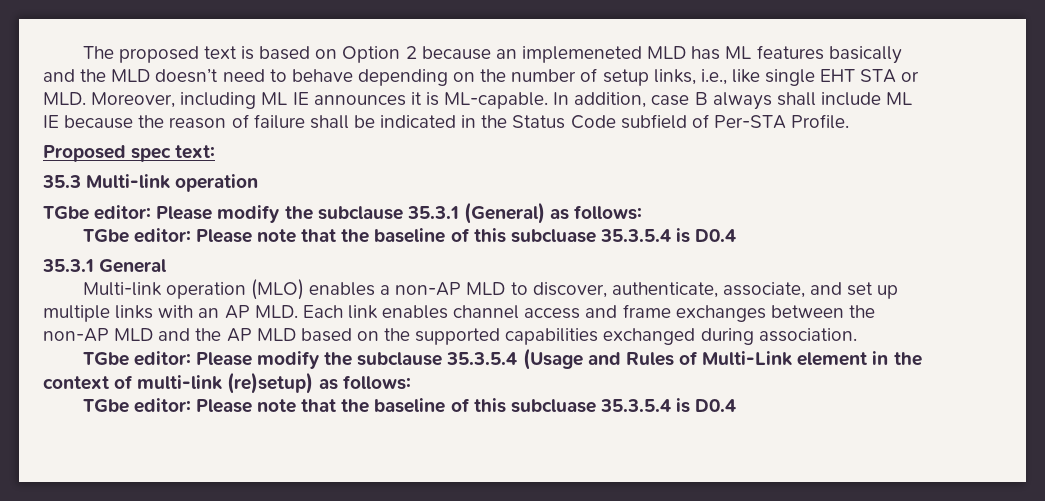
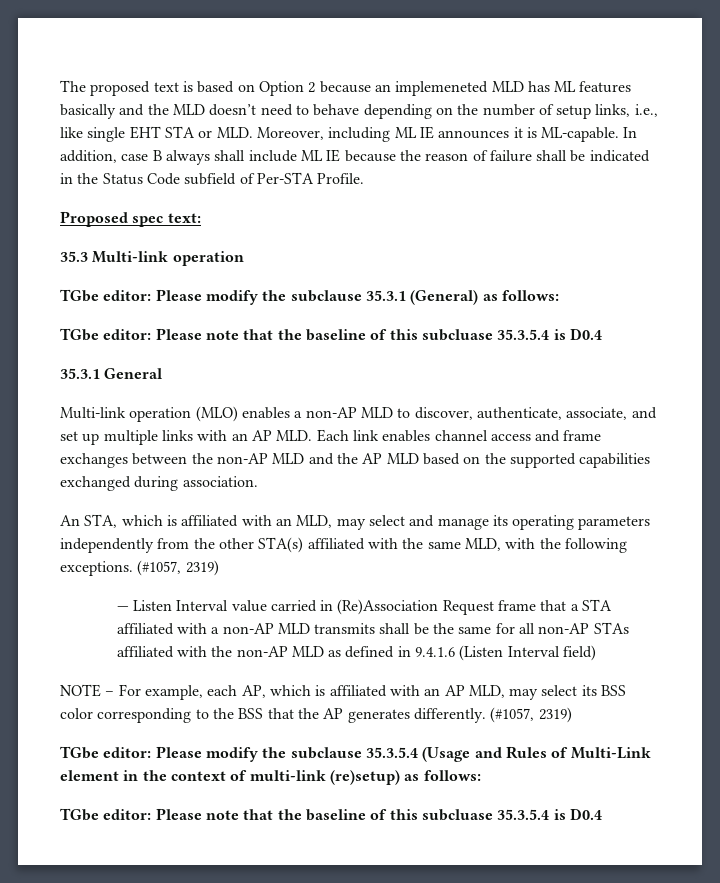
+ An STA, which is affiliated with an MLD, may select and manage its operating parameters independently from the other STA(s) affiliated with the same MLD, with the following exceptions. (#1057, 2319)
+ — Listen Interval value carried in (Re)Association Request frame that a STA affiliated with a non-AP MLD transmits shall be the same for all non-AP STAs affiliated with the non-AP MLD as defined in 9.4.1.6 (Listen Interval field)
+ NOTE – For example, each AP, which is affiliated with an AP MLD, may select its BSS color corresponding to the BSS that the AP generates differently. (#1057, 2319)

